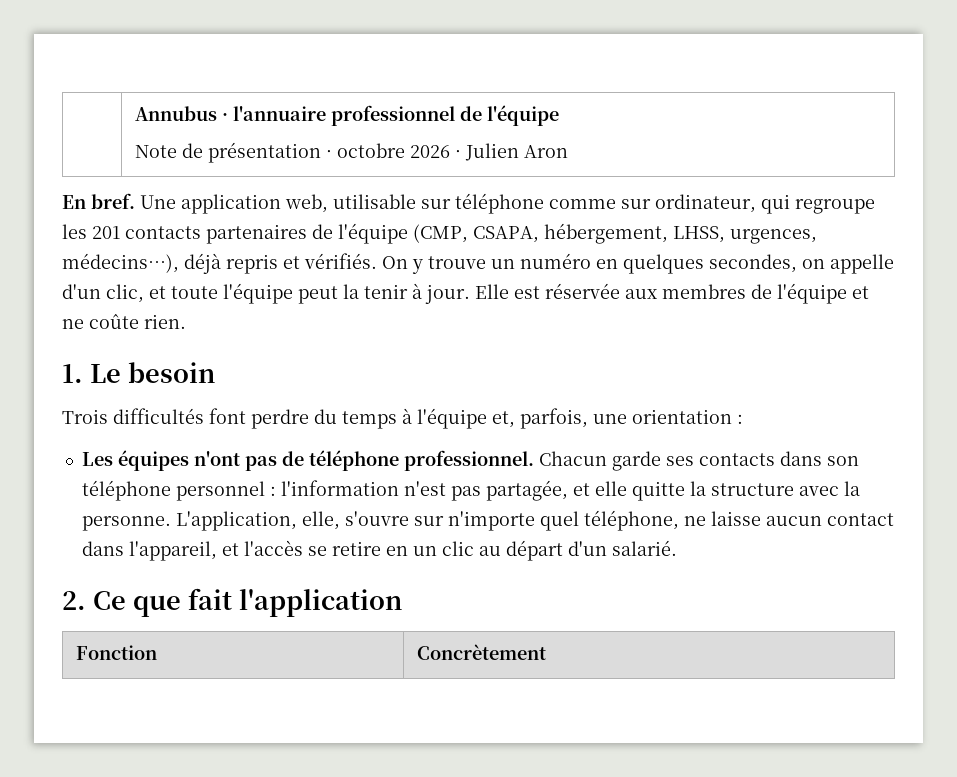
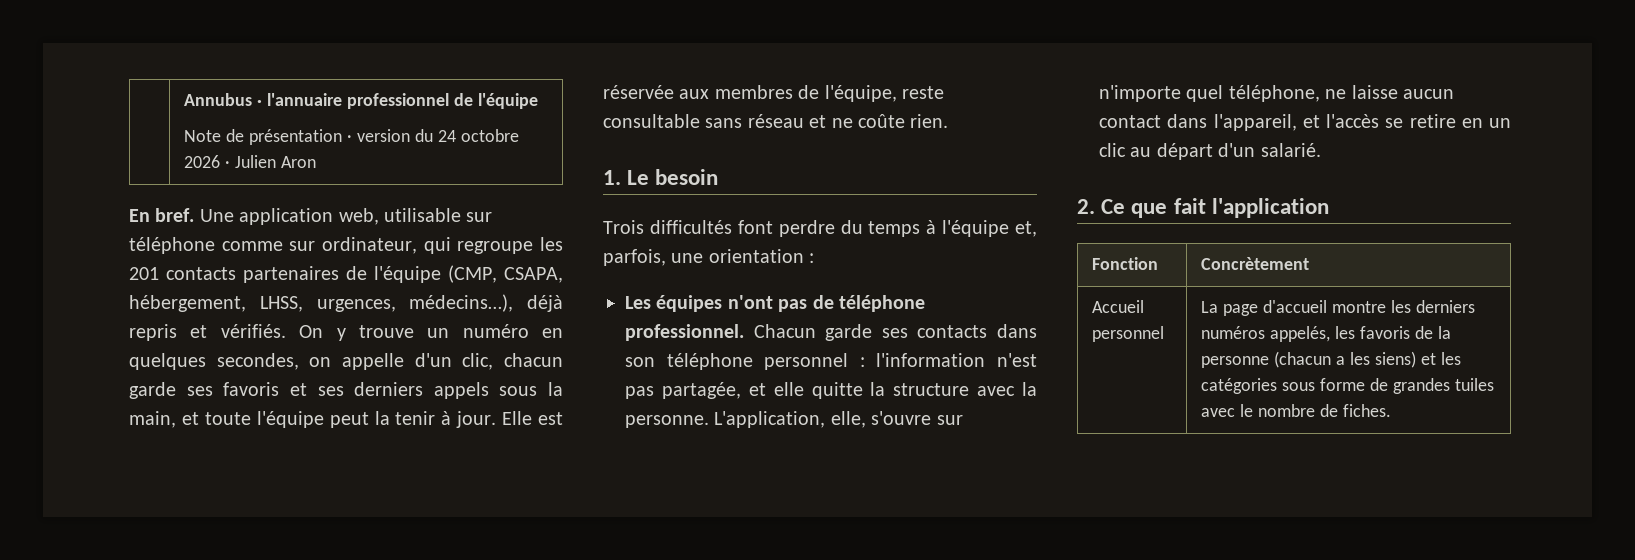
  | Annubus · l'annuaire professionnel de l'équipe
- Note de présentation · octobre 2026 · Julien Aron
+ Note de présentation · version du 24 octobre 2026 · Julien Aron
- On y trouve un numéro en quelques secondes, on appelle d'un clic, et toute l'équipe peut la tenir à jour.
+ On y trouve un numéro en quelques secondes, on appelle d'un clic, chacun garde ses favoris et ses derniers appels sous la main, et toute l'équipe peut la tenir à jour.
- Elle est réservée aux membres de l'équipe et ne coûte rien.
+ Elle est réservée aux membres de l'équipe, reste consultable sans réseau et ne coûte rien.
+ Accueil personnel | La page d'accueil montre les derniers numéros appelés, les favoris de la personne (chacun a les siens) et les catégories sous forme de grandes tuiles avec le nombre de fiches.

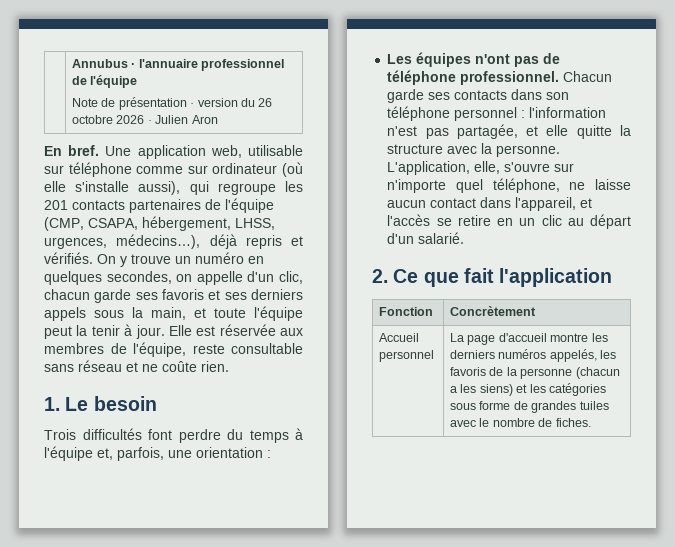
  | Annubus · l'annuaire professionnel de l'équipe
- Note de présentation · version du 24 octobre 2026 · Julien Aron
+ Note de présentation · version du 26 octobre 2026 · Julien Aron
- Une application web, utilisable sur téléphone comme sur ordinateur, qui regroupe les 201 contacts partenaires de l'équipe (CMP, CSAPA, hébergement, LHSS, urgences, médecins…), déjà repris et vérifiés.
+ Une application web, utilisable sur téléphone comme sur ordinateur (où elle s'installe aussi), qui regroupe les 201 contacts partenaires de l'équipe (CMP, CSAPA, hébergement, LHSS, urgences, médecins…), déjà repris et vérifiés.

